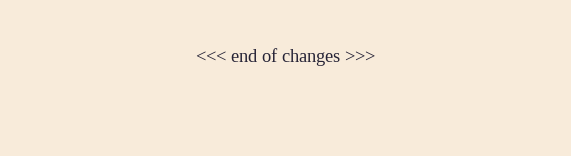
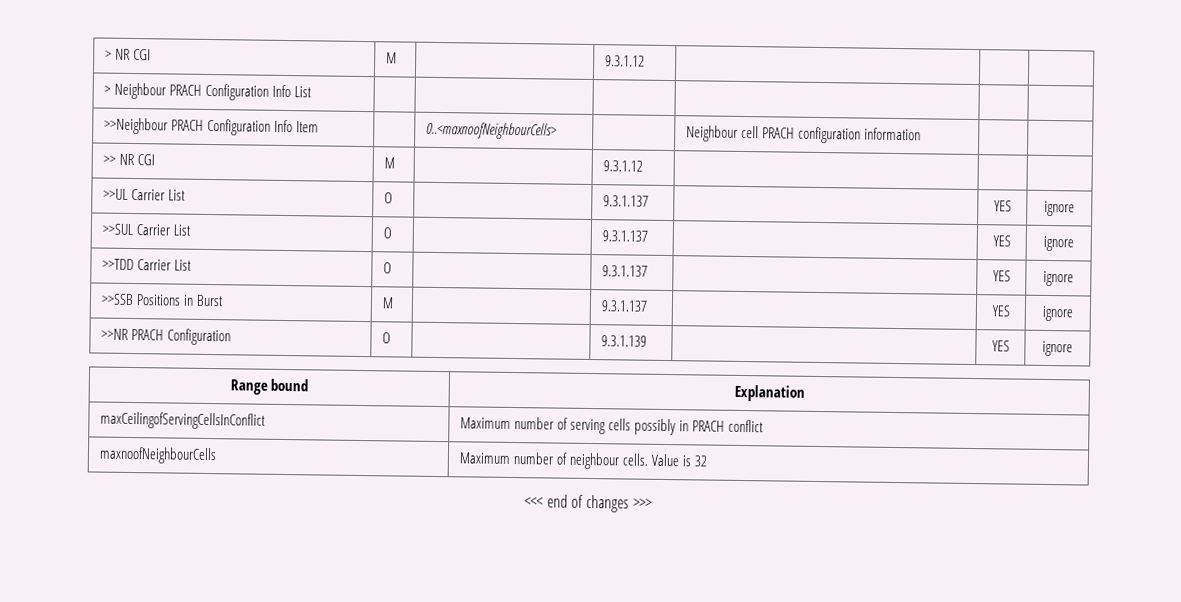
+ > NR CGI | M | | 9.3.1.12 | | |
+ > Neighbour PRACH Configuration Info List | | | | | |
+ >>Neighbour PRACH Configuration Info Item | | 0..<maxnoofNeighbourCells> | | Neighbour cell PRACH configuration information | |
+ >> NR CGI | M | | 9.3.1.12 | | |
+ >>UL Carrier List | O | | 9.3.1.137 | | YES | ignore
+ >>SUL Carrier List | O | | 9.3.1.137 | | YES | ignore
+ >>TDD Carrier List | O | | 9.3.1.137 | | YES | ignore
+ >>SSB Positions in Burst | M | | 9.3.1.137 | | YES | ignore
+ >>NR PRACH Configuration | O | | 9.3.1.139 | | YES | ignore
+ Range bound | Explanation
+ maxCeilingofServingCellsInConflict | Maximum number of serving cells possibly in PRACH conflict
+ maxnoofNeighbourCells | Maximum number of neighbour cells. Value is 32

